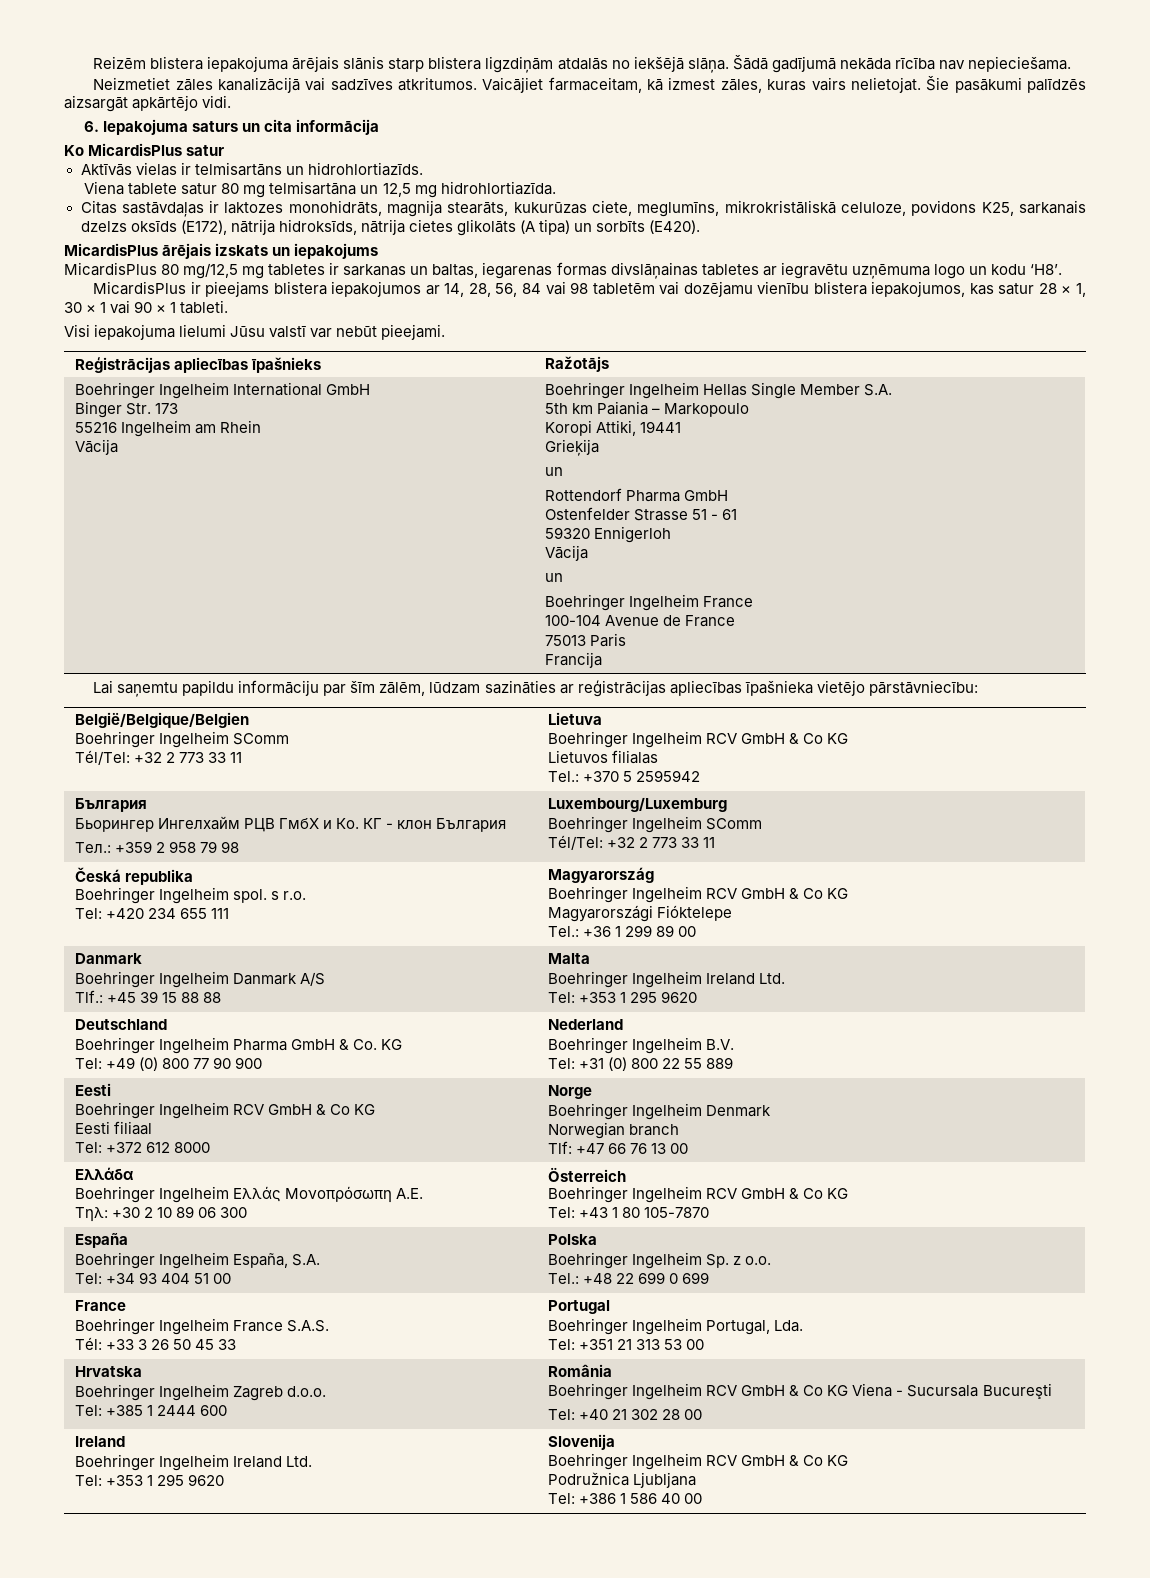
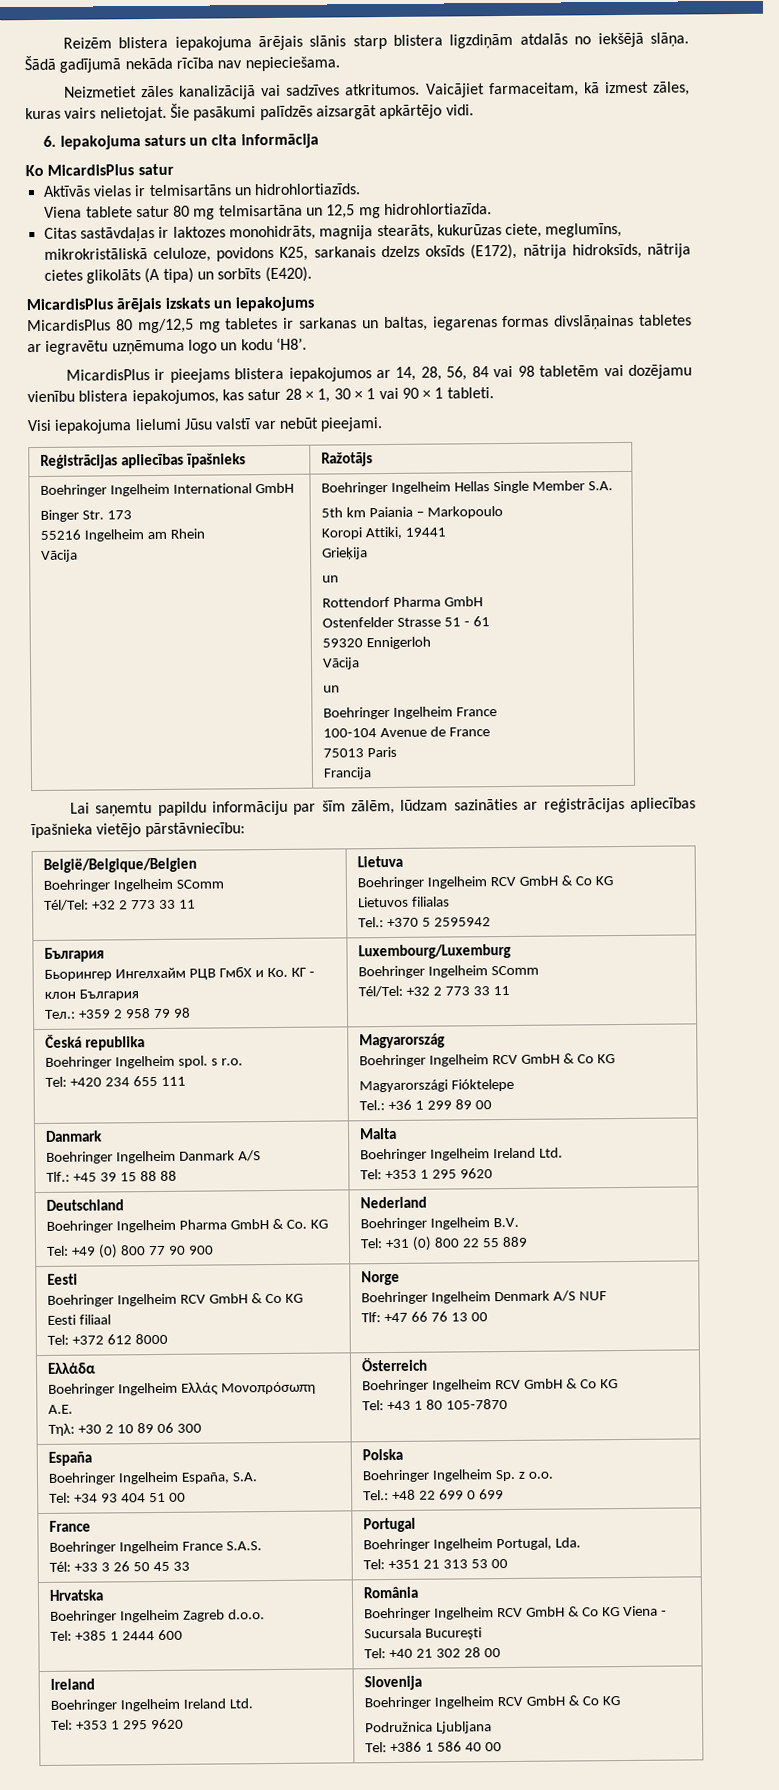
  Deutschland
  Boehringer Ingelheim Pharma GmbH & Co. KG
  Tel: +49 (0) 800 77 90 900 | Nederland
  Boehringer Ingelheim B.V.
  Tel: +31 (0) 800 22 55 889
  Eesti
  Boehringer Ingelheim RCV GmbH & Co KG
  Eesti filiaal
  Tel: +372 612 8000 | Norge
- Boehringer Ingelheim Denmark
- Norwegian branch
+ Boehringer Ingelheim Denmark A/S NUF

